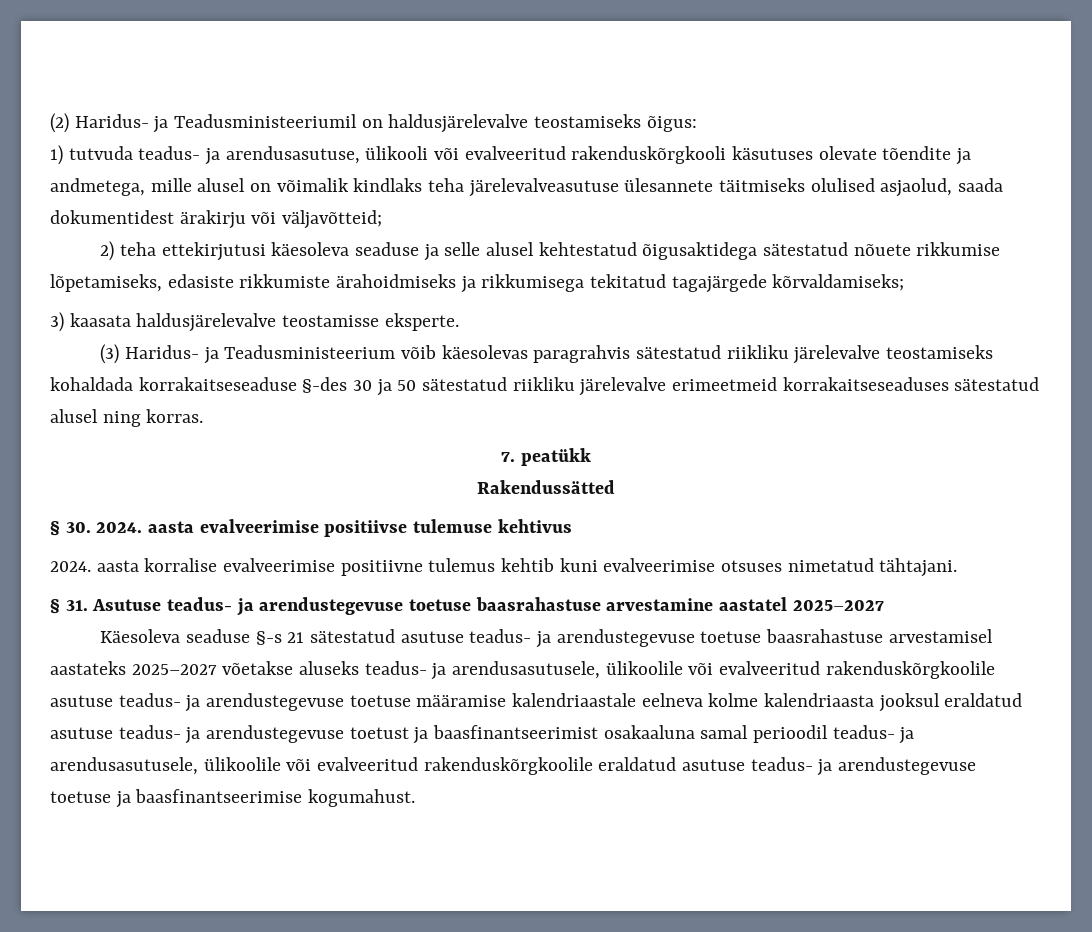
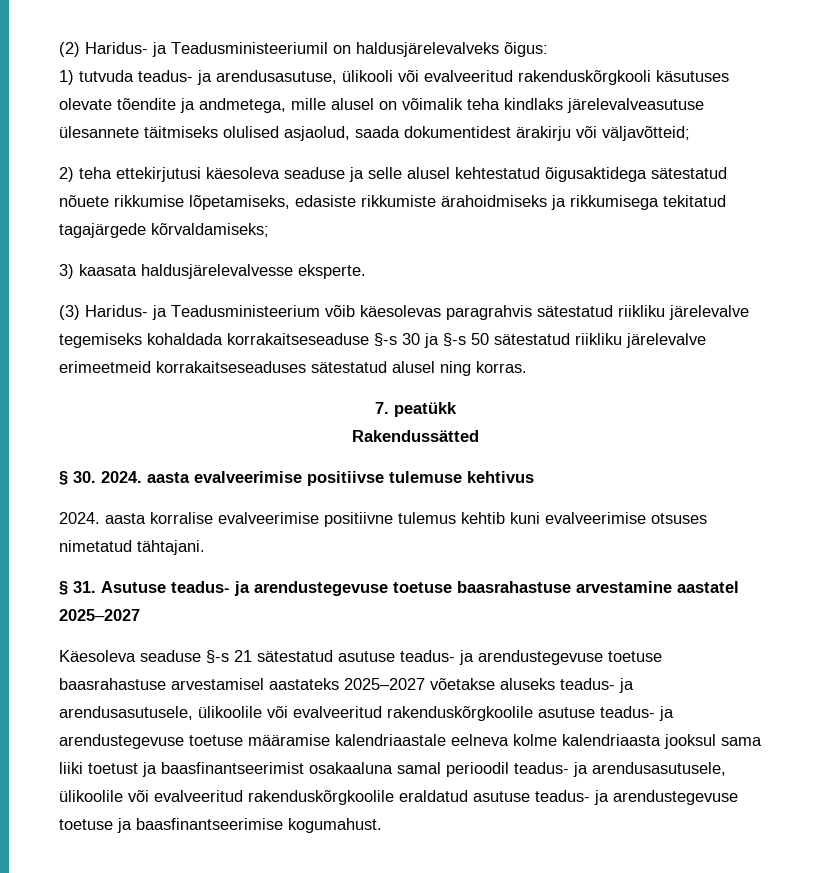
- (2) Haridus- ja Teadusministeeriumil on haldusjärelevalve teostamiseks õigus:
+ (2) Haridus- ja Teadusministeeriumil on haldusjärelevalveks õigus:
- 1) tutvuda teadus- ja arendusasutuse, ülikooli või evalveeritud rakenduskõrgkooli käsutuses olevate tõendite ja andmetega, mille alusel on võimalik kindlaks teha järelevalveasutuse ülesannete täitmiseks olulised asjaolud, saada dokumentidest ärakirju või väljavõtteid;
+ 1) tutvuda teadus- ja arendusasutuse, ülikooli või evalveeritud rakenduskõrgkooli käsutuses olevate tõendite ja andmetega, mille alusel on võimalik teha kindlaks järelevalveasutuse ülesannete täitmiseks olulised asjaolud, saada dokumentidest ärakirju või väljavõtteid;
- 3) kaasata haldusjärelevalve teostamisse eksperte.
+ 3) kaasata haldusjärelevalvesse eksperte.
- (3) Haridus- ja Teadusministeerium võib käesolevas paragrahvis sätestatud riikliku järelevalve teostamiseks kohaldada korrakaitseseaduse §-des 30 ja 50 sätestatud riikliku järelevalve erimeetmeid korrakaitseseaduses sätestatud alusel ning korras.
+ (3) Haridus- ja Teadusministeerium võib käesolevas paragrahvis sätestatud riikliku järelevalve tegemiseks kohaldada korrakaitseseaduse §-s 30 ja §-s 50 sätestatud riikliku järelevalve erimeetmeid korrakaitseseaduses sätestatud alusel ning korras.
- Käesoleva seaduse §-s 21 sätestatud asutuse teadus- ja arendustegevuse toetuse baasrahastuse arvestamisel aastateks 2025–2027 võetakse aluseks teadus- ja arendusasutusele, ülikoolile või evalveeritud rakenduskõrgkoolile asutuse teadus- ja arendustegevuse toetuse määramise kalendriaastale eelneva kolme kalendriaasta jooksul eraldatud asutuse teadus- ja arendustegevuse toetust ja baasfinantseerimist osakaaluna samal perioodil teadus- ja arendusasutusele, ülikoolile või evalveeritud rakenduskõrgkoolile eraldatud asutuse teadus- ja arendustegevuse toetuse ja baasfinantseerimise kogumahust.
+ Käesoleva seaduse §-s 21 sätestatud asutuse teadus- ja arendustegevuse toetuse baasrahastuse arvestamisel aastateks 2025–2027 võetakse aluseks teadus- ja arendusasutusele, ülikoolile või evalveeritud rakenduskõrgkoolile asutuse teadus- ja arendustegevuse toetuse määramise kalendriaastale eelneva kolme kalendriaasta jooksul sama liiki toetust ja baasfinantseerimist osakaaluna samal perioodil teadus- ja arendusasutusele, ülikoolile või evalveeritud rakenduskõrgkoolile eraldatud asutuse teadus- ja arendustegevuse toetuse ja baasfinantseerimise kogumahust.

